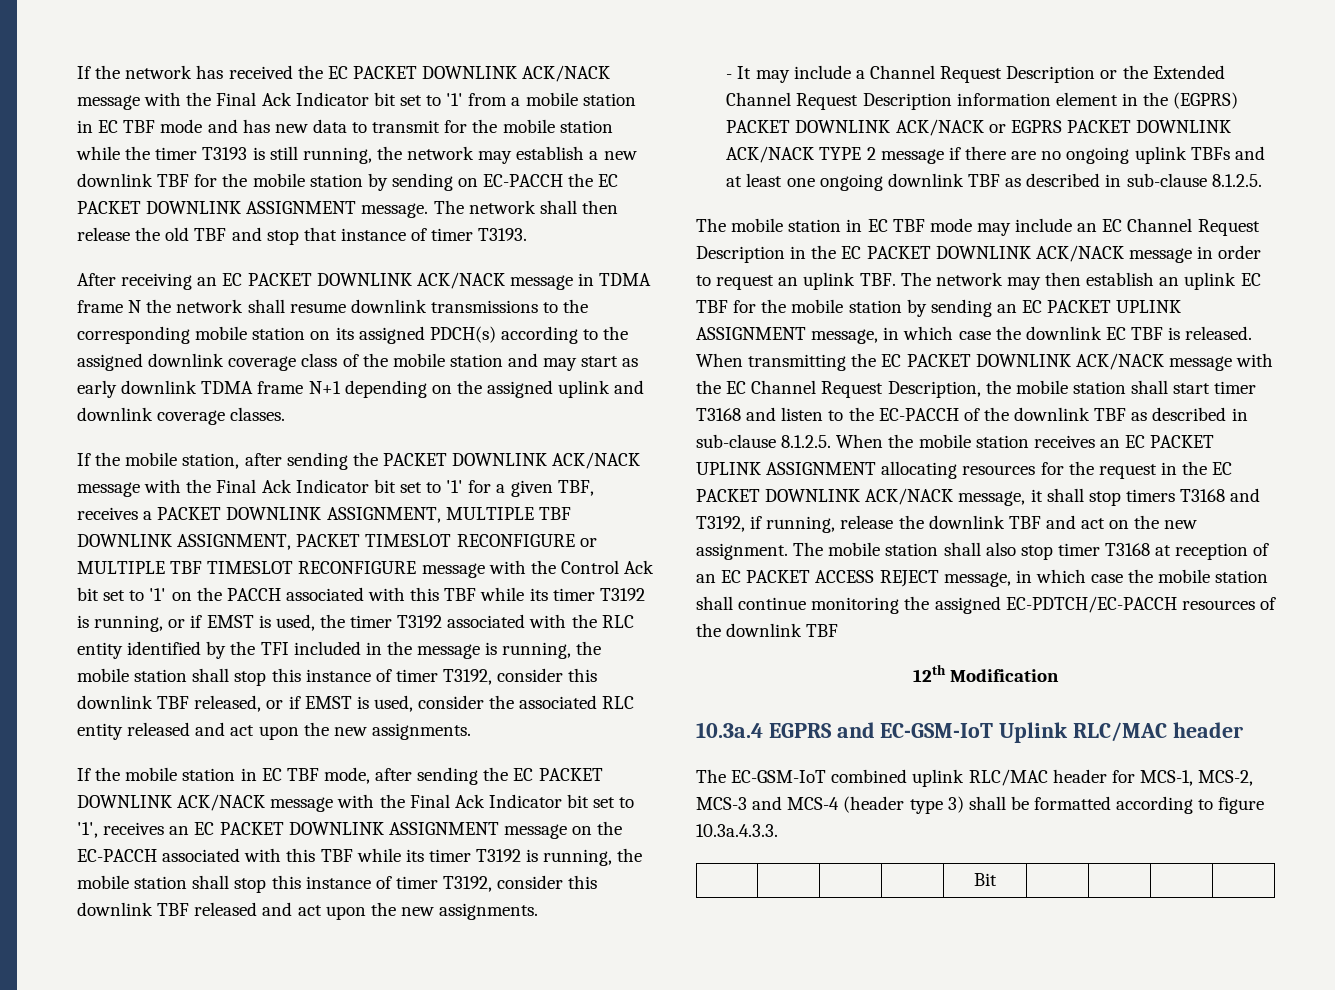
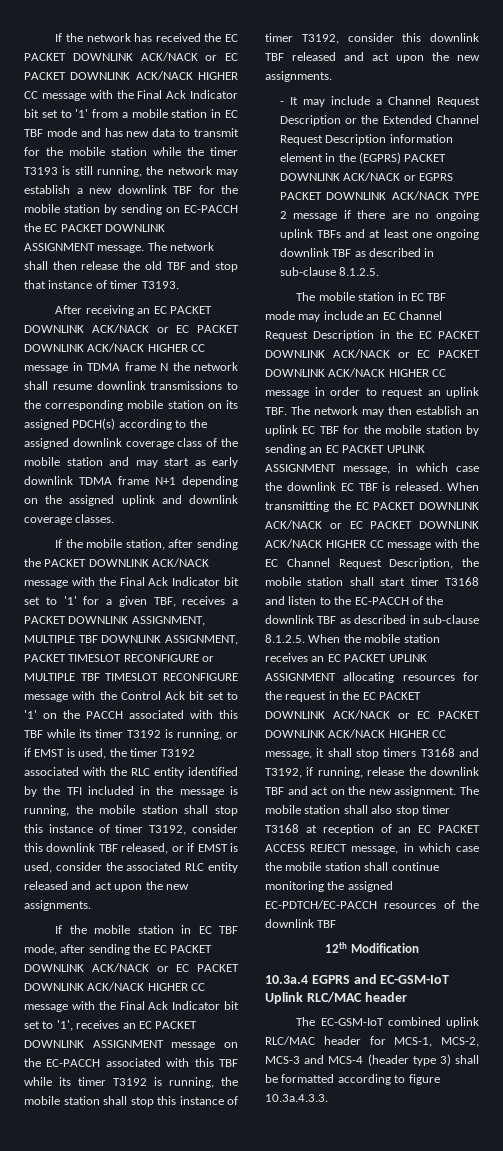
- If the network has received the EC PACKET DOWNLINK ACK/NACK message with the Final Ack Indicator bit set to '1' from a mobile station in EC TBF mode and has new data to transmit for the mobile station while the timer T3193 is still running, the network may establish a new downlink TBF for the mobile station by sending on EC-PACCH the EC PACKET DOWNLINK ASSIGNMENT message.
+ If the network has received the EC PACKET DOWNLINK ACK/NACK or EC PACKET DOWNLINK ACK/NACK HIGHER CC message with the Final Ack Indicator bit set to '1' from a mobile station in EC TBF mode and has new data to transmit for the mobile station while the timer T3193 is still running, the network may establish a new downlink TBF for the mobile station by sending on EC-PACCH the EC PACKET DOWNLINK ASSIGNMENT message.
- After receiving an EC PACKET DOWNLINK ACK/NACK message in TDMA frame N the network shall resume downlink transmissions to the corresponding mobile station on its assigned PDCH(s) according to the assigned downlink coverage class of the mobile station and may start as early downlink TDMA frame N+1 depending on the assigned uplink and downlink coverage classes.
+ After receiving an EC PACKET DOWNLINK ACK/NACK or EC PACKET DOWNLINK ACK/NACK HIGHER CC message in TDMA frame N the network shall resume downlink transmissions to the corresponding mobile station on its assigned PDCH(s) according to the assigned downlink coverage class of the mobile station and may start as early downlink TDMA frame N+1 depending on the assigned uplink and downlink coverage classes.
- If the mobile station in EC TBF mode, after sending the EC PACKET DOWNLINK ACK/NACK message with the Final Ack Indicator bit set to '1', receives an EC PACKET DOWNLINK ASSIGNMENT message on the EC-PACCH associated with this TBF while its timer T3192 is running, the mobile station shall stop this instance of timer T3192, consider this downlink TBF released and act upon the new assignments.
+ If the mobile station in EC TBF mode, after sending the EC PACKET DOWNLINK ACK/NACK or EC PACKET DOWNLINK ACK/NACK HIGHER CC message with the Final Ack Indicator bit set to '1', receives an EC PACKET DOWNLINK ASSIGNMENT message on the EC-PACCH associated with this TBF while its timer T3192 is running, the mobile station shall stop this instance of timer T3192, consider this downlink TBF released and act upon the new assignments.
- The mobile station in EC TBF mode may include an EC Channel Request Description in the EC PACKET DOWNLINK ACK/NACK message in order to request an uplink TBF. The network may then establish an uplink EC TBF for the mobile station by sending an EC PACKET UPLINK ASSIGNMENT message, in which case the downlink EC TBF is released.
+ The mobile station in EC TBF mode may include an EC Channel Request Description in the EC PACKET DOWNLINK ACK/NACK or EC PACKET DOWNLINK ACK/NACK HIGHER CC message in order to request an uplink TBF. The network may then establish an uplink EC TBF for the mobile station by sending an EC PACKET UPLINK ASSIGNMENT message, in which case the downlink EC TBF is released.
- When transmitting the EC PACKET DOWNLINK ACK/NACK message with the EC Channel Request Description, the mobile station shall start timer T3168 and listen to the EC-PACCH of the downlink TBF as described in sub-clause 8.1.2.5. When the mobile station receives an EC PACKET UPLINK ASSIGNMENT allocating resources for the request in the EC PACKET DOWNLINK ACK/NACK message, it shall stop timers T3168 and T3192, if running, release the downlink TBF and act on the new assignment.
+ When transmitting the EC PACKET DOWNLINK ACK/NACK or EC PACKET DOWNLINK ACK/NACK HIGHER CC message with the EC Channel Request Description, the mobile station shall start timer T3168 and listen to the EC-PACCH of the downlink TBF as described in sub-clause 8.1.2.5. When the mobile station receives an EC PACKET UPLINK ASSIGNMENT allocating resources for the request in the EC PACKET DOWNLINK ACK/NACK or EC PACKET DOWNLINK ACK/NACK HIGHER CC message, it shall stop timers T3168 and T3192, if running, release the downlink TBF and act on the new assignment.
- | | | | Bit | | | |

